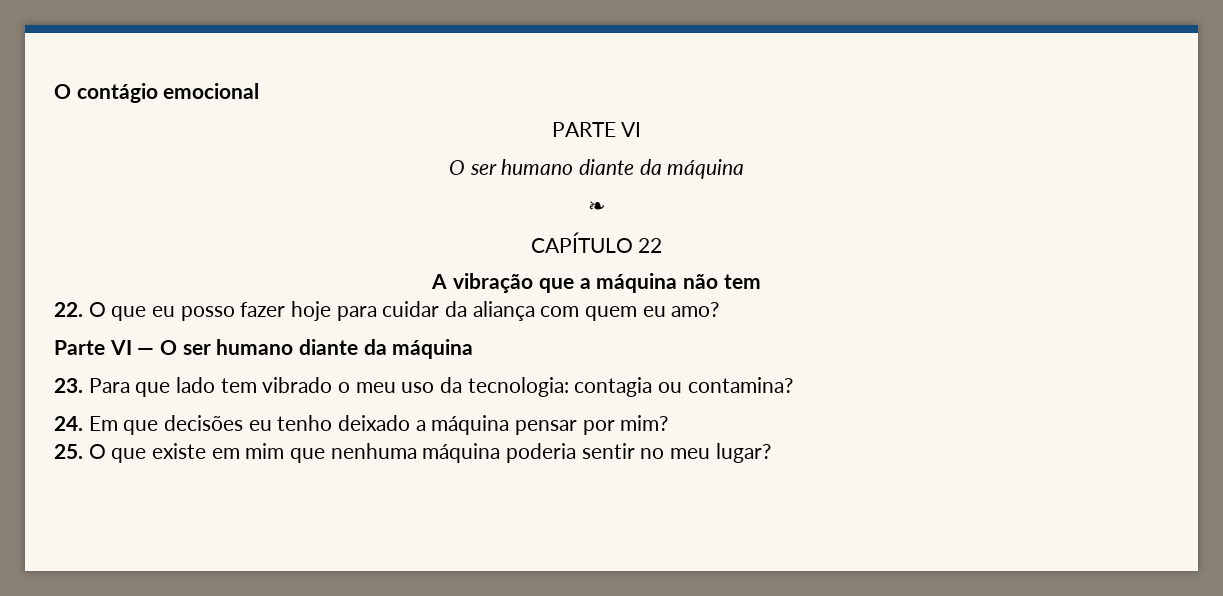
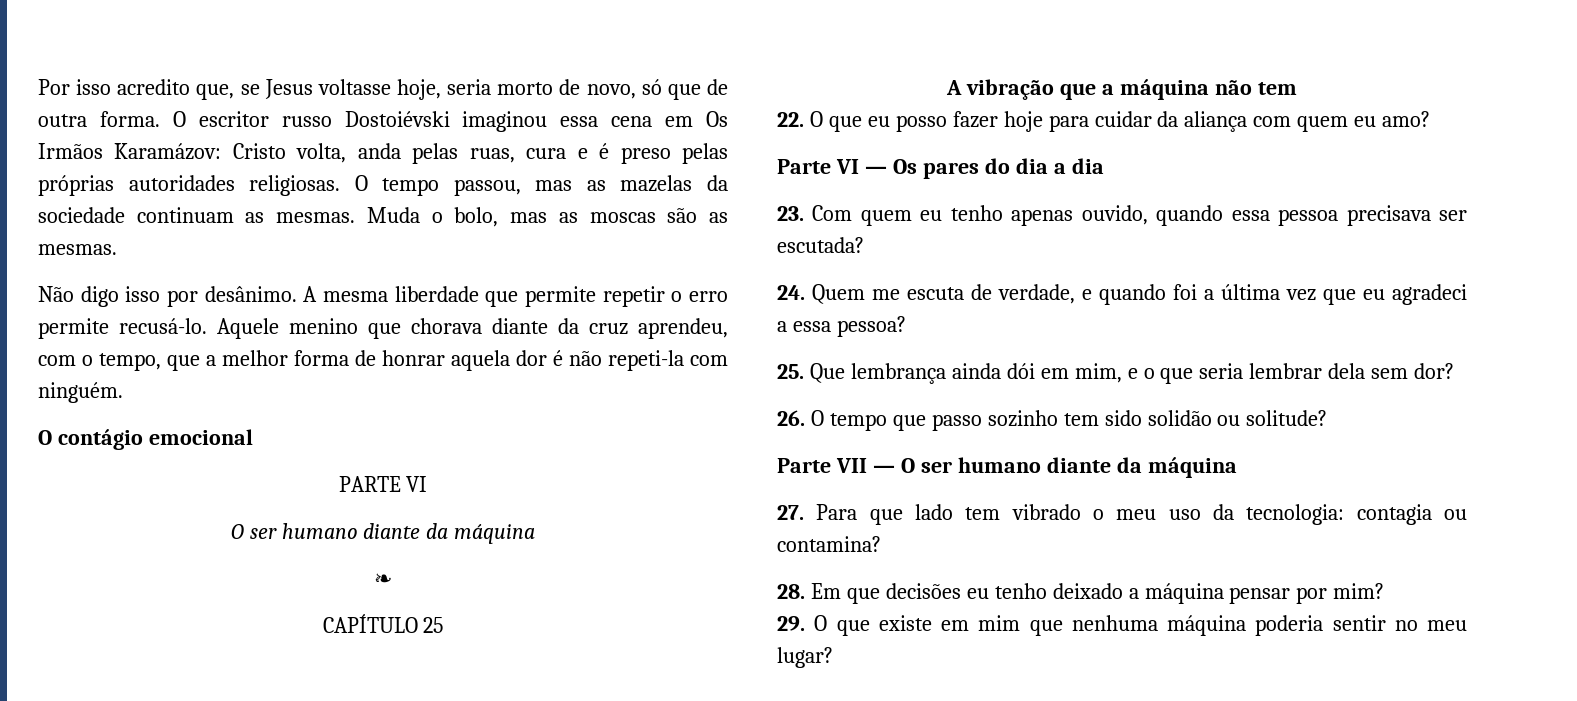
+ Por isso acredito que, se Jesus voltasse hoje, seria morto de novo, só que de outra forma. O escritor russo Dostoiévski imaginou essa cena em Os Irmãos Karamázov: Cristo volta, anda pelas ruas, cura e é preso pelas próprias autoridades religiosas. O tempo passou, mas as mazelas da sociedade continuam as mesmas. Muda o bolo, mas as moscas são as mesmas.
+ Não digo isso por desânimo. A mesma liberdade que permite repetir o erro permite recusá-lo. Aquele menino que chorava diante da cruz aprendeu, com o tempo, que a melhor forma de honrar aquela dor é não repeti-la com ninguém.
- CAPÍTULO 22
+ CAPÍTULO 25
- Parte VI — O ser humano diante da máquina
- 23. Para que lado tem vibrado o meu uso da tecnologia: contagia ou contamina?
+ Parte VI — Os pares do dia a dia
+ 23. Com quem eu tenho apenas ouvido, quando essa pessoa precisava ser escutada?
+ 24. Quem me escuta de verdade, e quando foi a última vez que eu agradeci a essa pessoa?
+ 25. Que lembrança ainda dói em mim, e o que seria lembrar dela sem dor?
+ 26. O tempo que passo sozinho tem sido solidão ou solitude?
+ Parte VII — O ser humano diante da máquina
+ 27. Para que lado tem vibrado o meu uso da tecnologia: contagia ou contamina?
- 24. Em que decisões eu tenho deixado a máquina pensar por mim?
+ 28. Em que decisões eu tenho deixado a máquina pensar por mim?
- 25. O que existe em mim que nenhuma máquina poderia sentir no meu lugar?
+ 29. O que existe em mim que nenhuma máquina poderia sentir no meu lugar?

